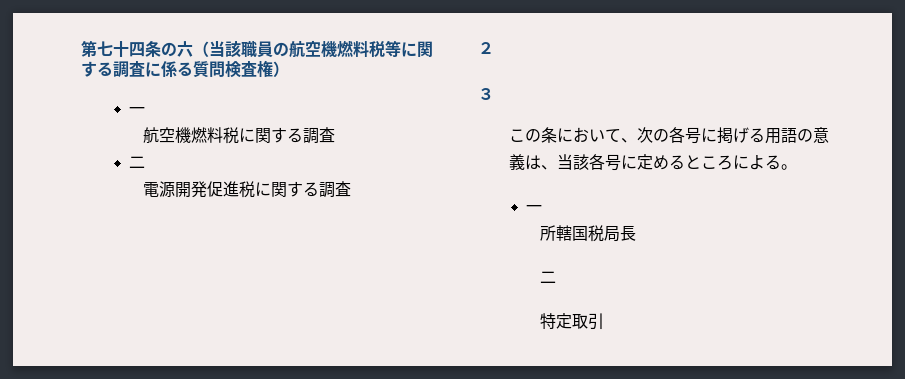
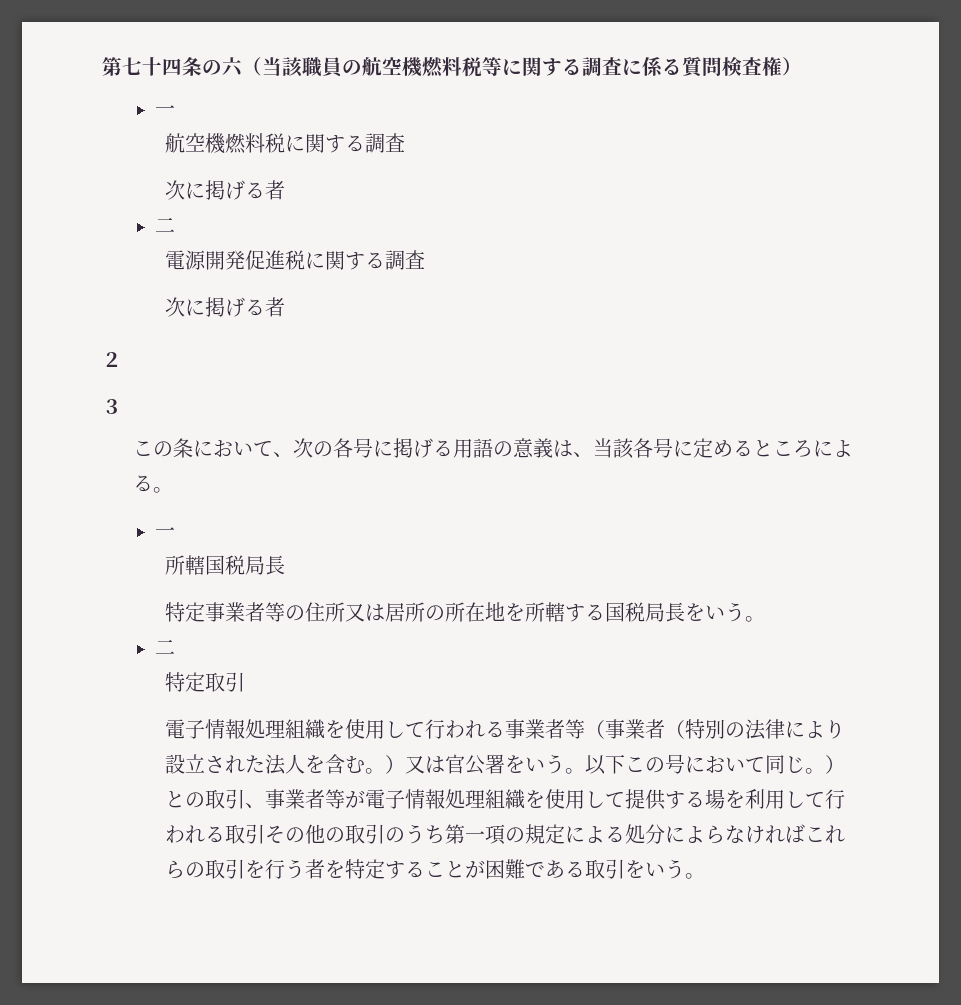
  航空機燃料税に関する調査
+ 次に掲げる者
  電源開発促進税に関する調査
+ 次に掲げる者
  所轄国税局長
+ 特定事業者等の住所又は居所の所在地を所轄する国税局長をいう。
  二
  特定取引
+ 電子情報処理組織を使用して行われる事業者等（事業者（特別の法律により設立された法人を含む。）又は官公署をいう。以下この号において同じ。）との取引、事業者等が電子情報処理組織を使用して提供する場を利用して行われる取引その他の取引のうち第一項の規定による処分によらなければこれらの取引を行う者を特定することが困難である取引をいう。

